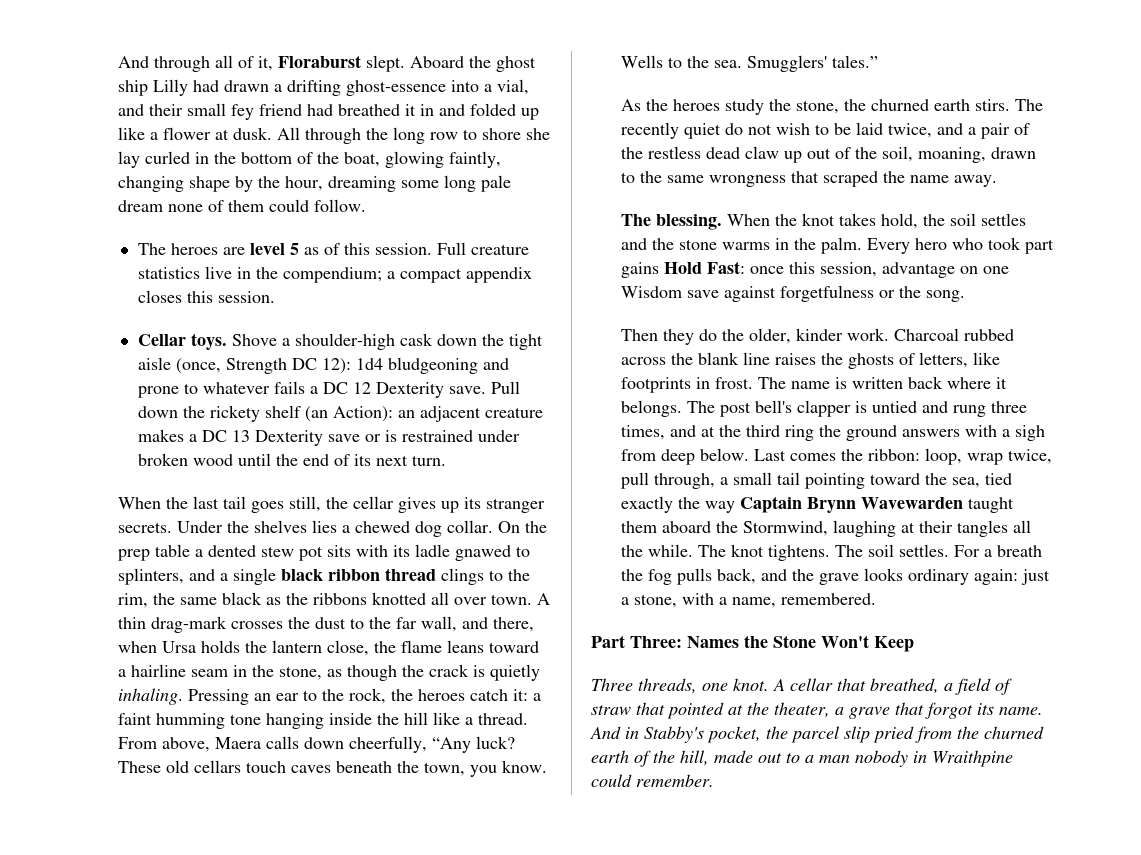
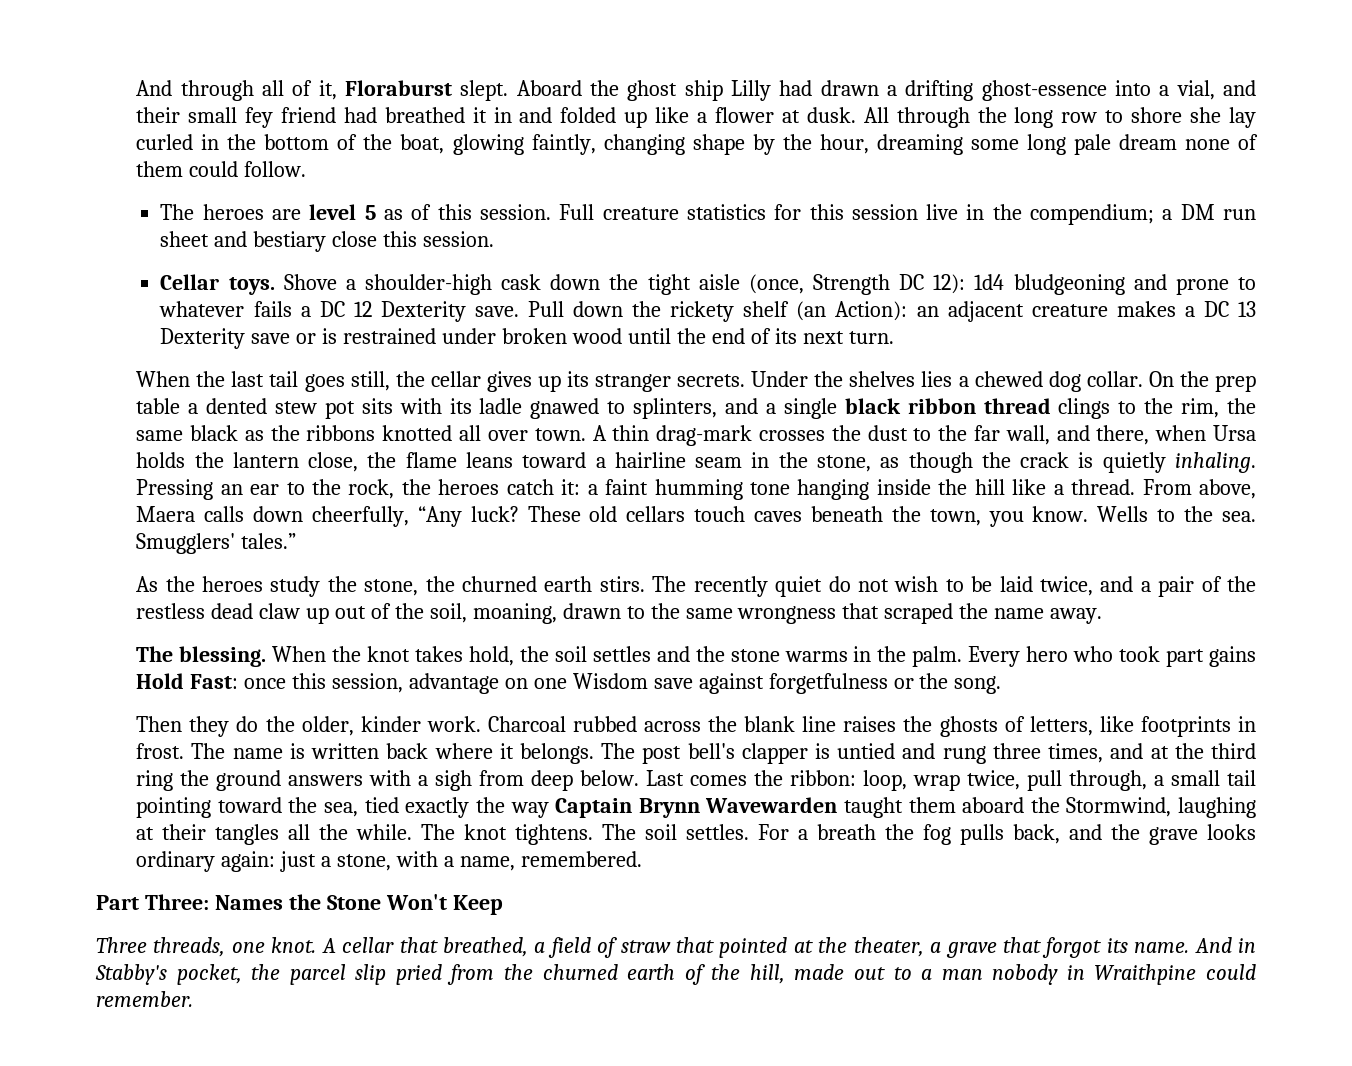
- Full creature statistics live in the compendium; a compact appendix closes this session.
+ Full creature statistics for this session live in the compendium; a DM run sheet and bestiary close this session.

